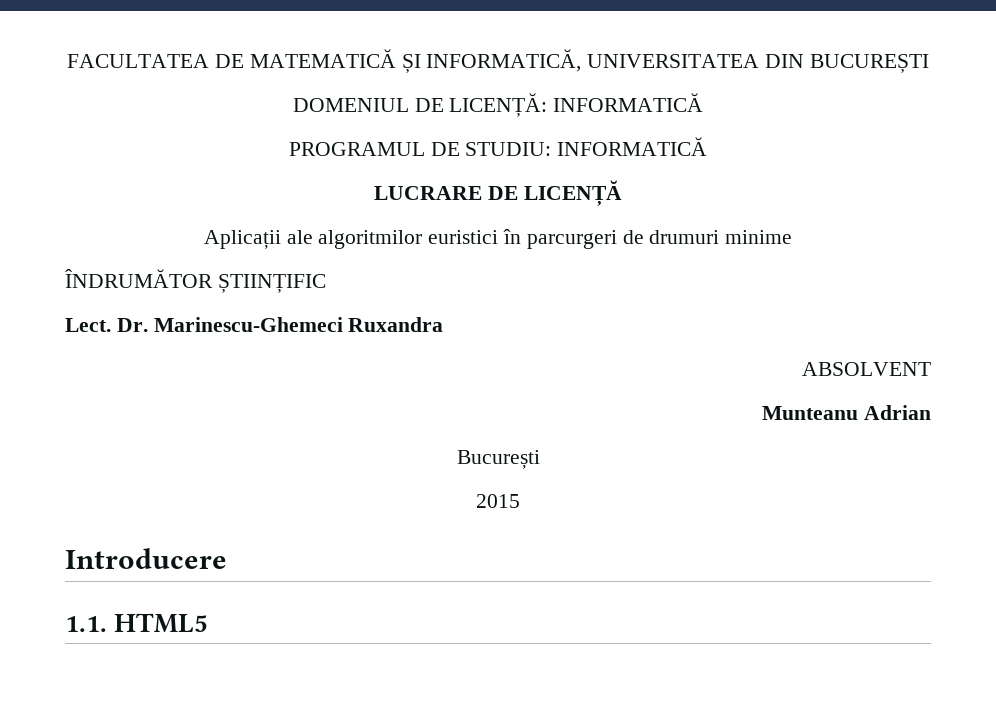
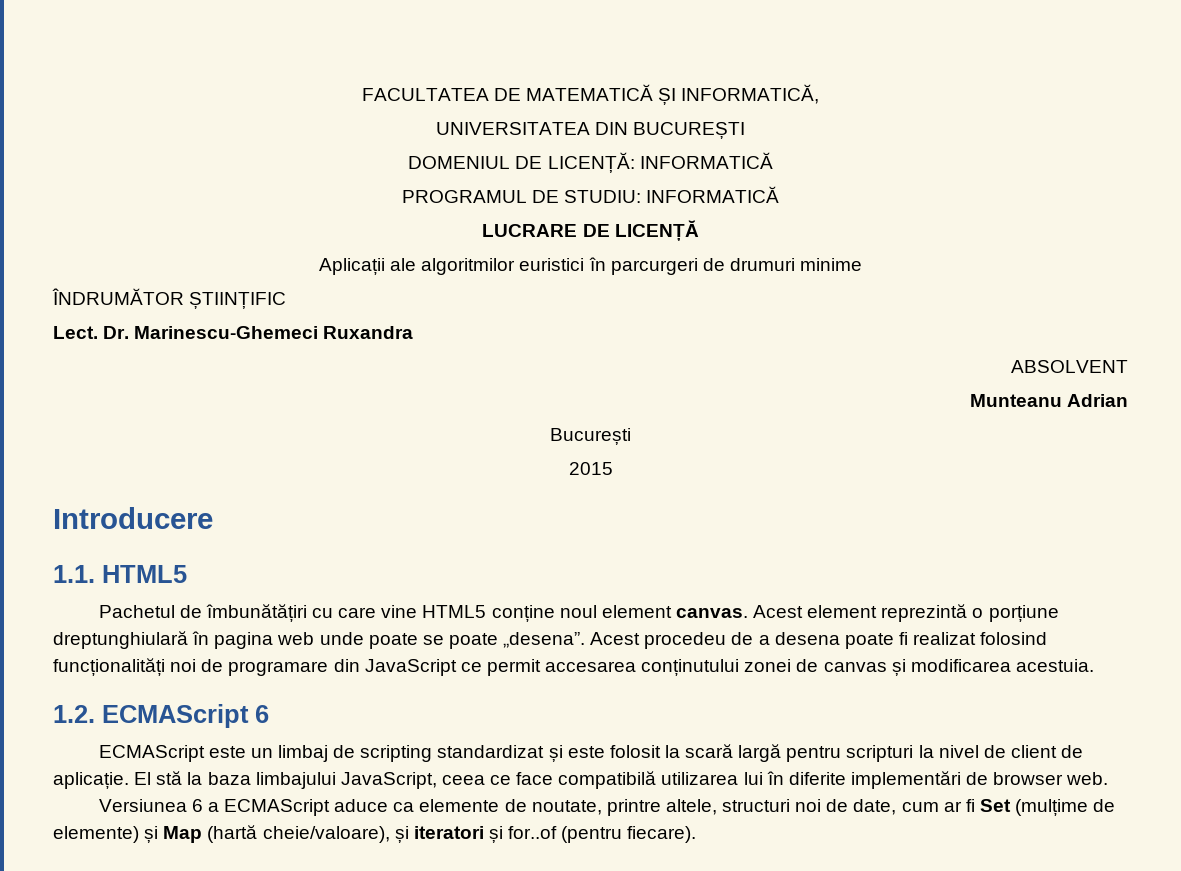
- FACULTATEA DE MATEMATICĂ ȘI INFORMATICĂ, UNIVERSITATEA DIN BUCUREȘTI
+ FACULTATEA DE MATEMATICĂ ȘI INFORMATICĂ,
+ UNIVERSITATEA DIN BUCUREȘTI
+ Pachetul de îmbunătățiri cu care vine HTML5 conține noul element canvas. Acest element reprezintă o porțiune dreptunghiulară în pagina web unde poate se poate „desena”. Acest procedeu de a desena poate fi realizat folosind funcționalități noi de programare din JavaScript ce permit accesarea conținutului zonei de canvas și modificarea acestuia.
+ 1.2. ECMAScript 6
+ ECMAScript este un limbaj de scripting standardizat și este folosit la scară largă pentru scripturi la nivel de client de aplicație. El stă la baza limbajului JavaScript, ceea ce face compatibilă utilizarea lui în diferite implementări de browser web.
+ Versiunea 6 a ECMAScript aduce ca elemente de noutate, printre altele, structuri noi de date, cum ar fi Set (mulțime de elemente) și Map (hartă cheie/valoare), și iteratori și for..of (pentru fiecare).

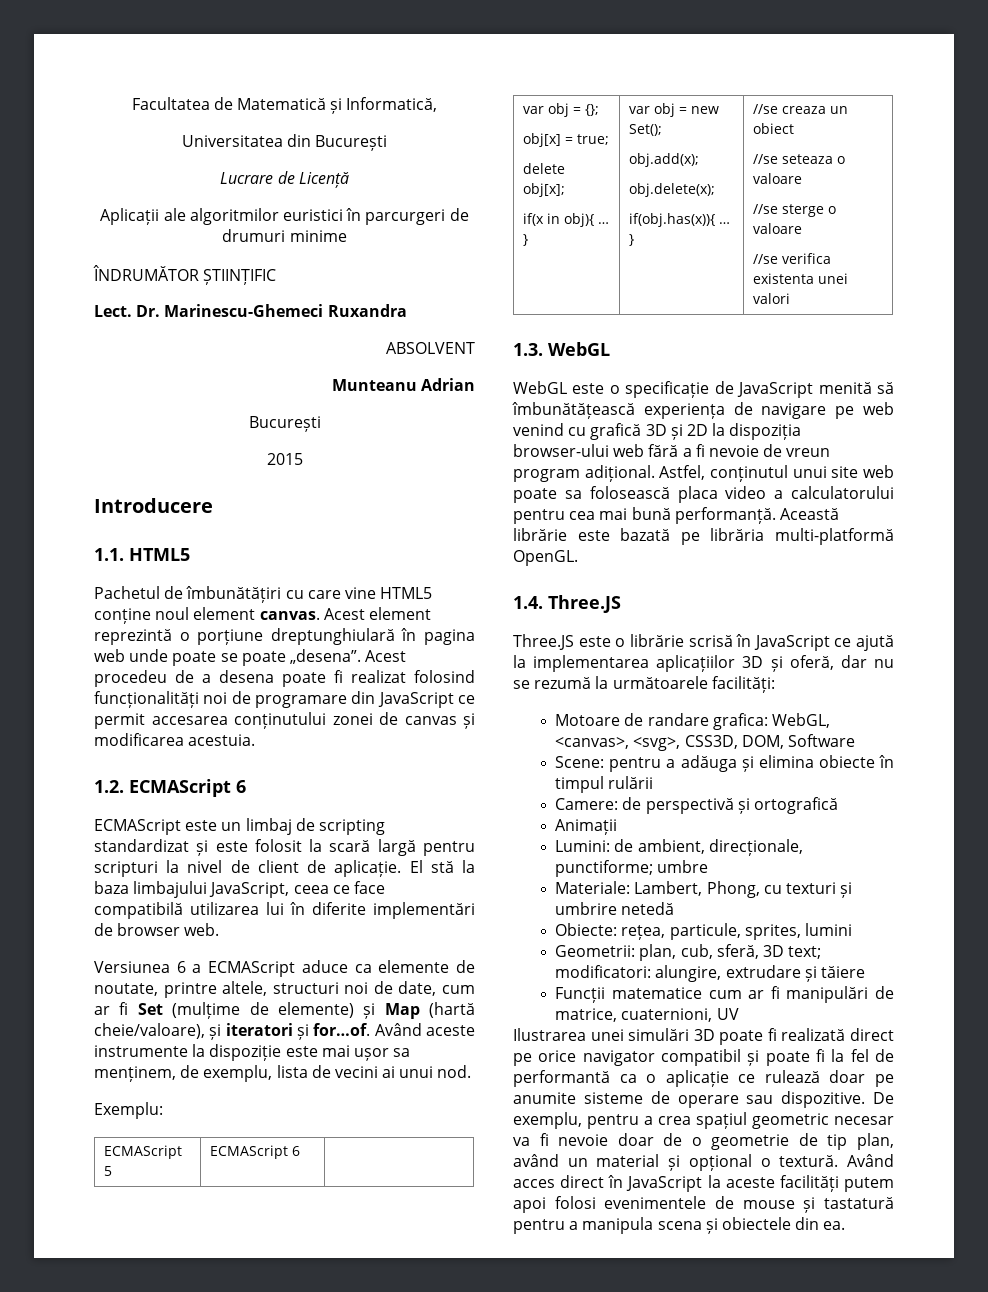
- FACULTATEA DE MATEMATICĂ ȘI INFORMATICĂ,
- UNIVERSITATEA DIN BUCUREȘTI
- DOMENIUL DE LICENȚĂ: INFORMATICĂ
- PROGRAMUL DE STUDIU: INFORMATICĂ
- LUCRARE DE LICENȚĂ
+ Facultatea de Matematică și Informatică,
+ Universitatea din București
+ Lucrare de Licență
- Versiunea 6 a ECMAScript aduce ca elemente de noutate, printre altele, structuri noi de date, cum ar fi Set (mulțime de elemente) și Map (hartă cheie/valoare), și iteratori și for..of (pentru fiecare).
+ Versiunea 6 a ECMAScript aduce ca elemente de noutate, printre altele, structuri noi de date, cum ar fi Set (mulțime de elemente) și Map (hartă cheie/valoare), și iteratori și for…of. Având aceste instrumente la dispoziție este mai ușor sa menținem, de exemplu, lista de vecini ai unui nod.
+ Exemplu:
+ ECMAScript 5 | ECMAScript 6 |
+ var obj = {};
+ obj[x] = true;
+ delete obj[x];
+ if(x in obj){ … } | var obj = new Set();
+ obj.add(x);
+ obj.delete(x);
+ if(obj.has(x)){ … } | //se creaza un obiect
+ //se seteaza o valoare
+ //se sterge o valoare
+ //se verifica existenta unei valori
+ 1.3. WebGL
+ WebGL este o specificație de JavaScript menită să îmbunătățească experiența de navigare pe web venind cu grafică 3D și 2D la dispoziția browser-ului web fără a fi nevoie de vreun program adițional. Astfel, conținutul unui site web poate sa folosească placa video a calculatorului pentru cea mai bună performanță. Această librărie este bazată pe librăria multi-platformă OpenGL.
+ 1.4. Three.JS
+ Three.JS este o librărie scrisă în JavaScript ce ajută la implementarea aplicațiilor 3D și oferă, dar nu se rezumă la următoarele facilități:
+ Motoare de randare grafica: WebGL, <canvas>, <svg>, CSS3D, DOM, Software
+ Scene: pentru a adăuga și elimina obiecte în timpul rulării
+ Camere: de perspectivă și ortografică
+ Animații
+ Lumini: de ambient, direcționale, punctiforme; umbre
+ Materiale: Lambert, Phong, cu texturi și umbrire netedă
+ Obiecte: rețea, particule, sprites, lumini
+ Geometrii: plan, cub, sferă, 3D text; modificatori: alungire, extrudare și tăiere
+ Funcții matematice cum ar fi manipulări de matrice, cuaternioni, UV
+ Ilustrarea unei simulări 3D poate fi realizată direct pe orice navigator compatibil și poate fi la fel de performantă ca o aplicație ce rulează doar pe anumite sisteme de operare sau dispozitive. De exemplu, pentru a crea spațiul geometric necesar va fi nevoie doar de o geometrie de tip plan, având un material și opțional o textură. Având acces direct în JavaScript la aceste facilități putem apoi folosi evenimentele de mouse și tastatură pentru a manipula scena și obiectele din ea.

